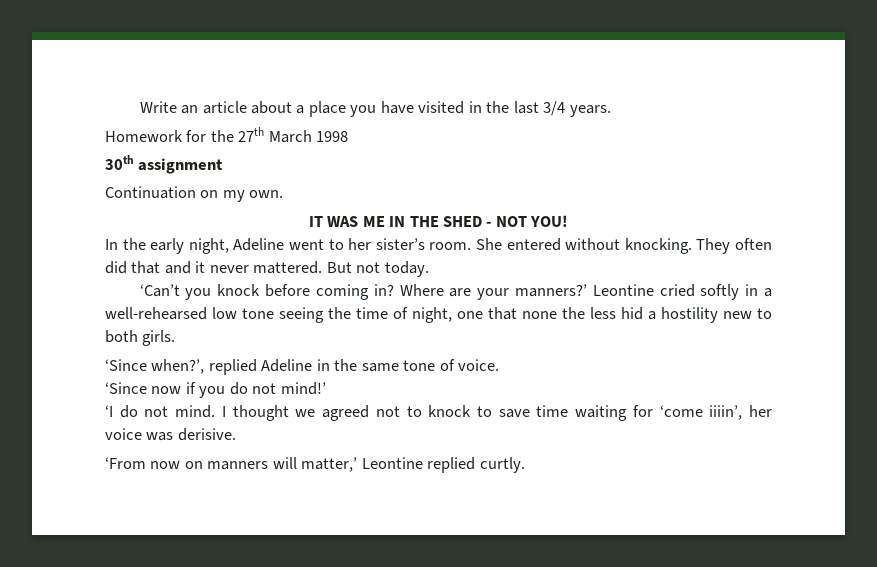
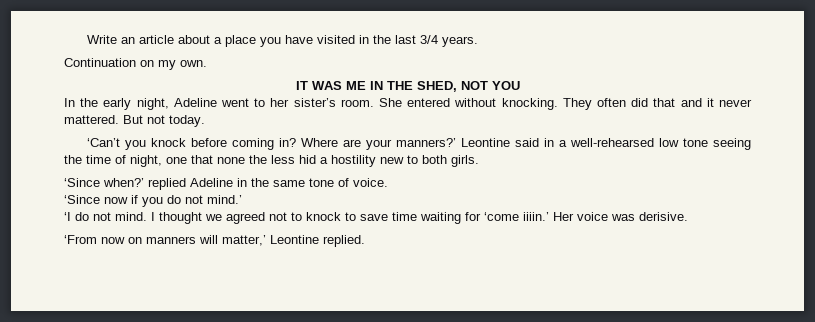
- Homework for the 27th March 1998
- 30th assignment
- IT WAS ME IN THE SHED - NOT YOU!
+ IT WAS ME IN THE SHED, NOT YOU
- Leontine cried softly in a well-rehearsed low tone seeing the time of night, one that none the less hid a hostility new to both girls.
+ Leontine said in a well-rehearsed low tone seeing the time of night, one that none the less hid a hostility new to both girls.
- ‘Since when?’, replied Adeline in the same tone of voice.
+ ‘Since when?’ replied Adeline in the same tone of voice.
- ‘Since now if you do not mind!’
+ ‘Since now if you do not mind.’
- I thought we agreed not to knock to save time waiting for ‘come iiiin’, her voice was derisive.
+ I thought we agreed not to knock to save time waiting for ‘come iiiin.’ Her voice was derisive.
- ‘From now on manners will matter,’ Leontine replied curtly.
+ ‘From now on manners will matter,’ Leontine replied.

